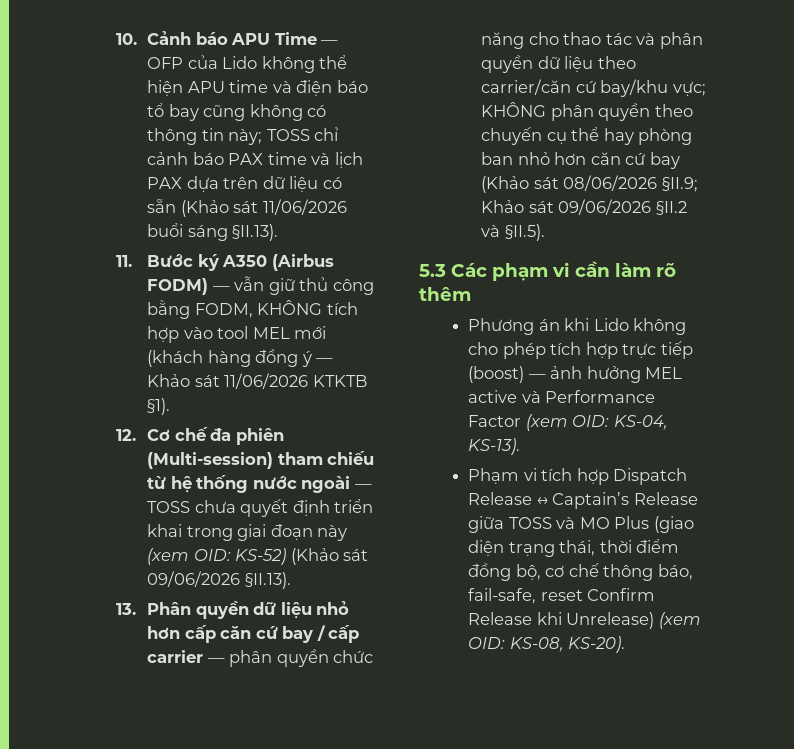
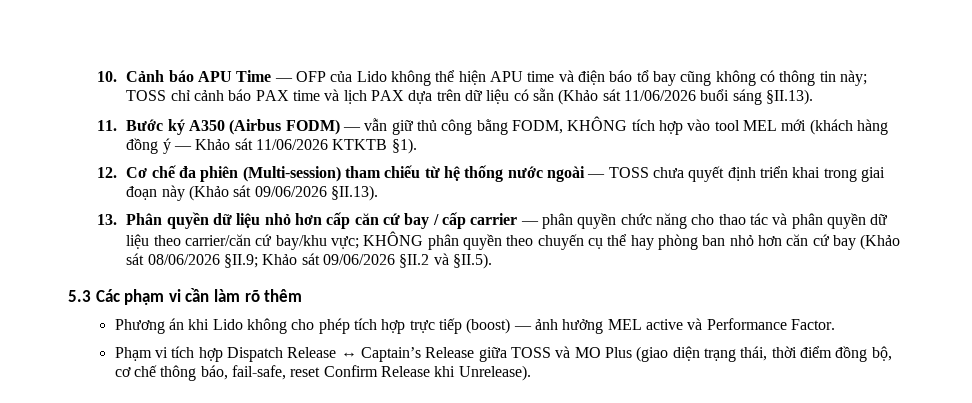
- 12. Cơ chế đa phiên (Multi-session) tham chiếu từ hệ thống nước ngoài — TOSS chưa quyết định triển khai trong giai đoạn này (xem OID: KS-52) (Khảo sát 09/06/2026 §II.13).
+ 12. Cơ chế đa phiên (Multi-session) tham chiếu từ hệ thống nước ngoài — TOSS chưa quyết định triển khai trong giai đoạn này (Khảo sát 09/06/2026 §II.13).
- Phương án khi Lido không cho phép tích hợp trực tiếp (boost) — ảnh hưởng MEL active và Performance Factor (xem OID: KS-04, KS-13).
+ Phương án khi Lido không cho phép tích hợp trực tiếp (boost) — ảnh hưởng MEL active và Performance Factor.
- Phạm vi tích hợp Dispatch Release ↔ Captain’s Release giữa TOSS và MO Plus (giao diện trạng thái, thời điểm đồng bộ, cơ chế thông báo, fail-safe, reset Confirm Release khi Unrelease) (xem OID: KS-08, KS-20).
+ Phạm vi tích hợp Dispatch Release ↔ Captain’s Release giữa TOSS và MO Plus (giao diện trạng thái, thời điểm đồng bộ, cơ chế thông báo, fail-safe, reset Confirm Release khi Unrelease).

